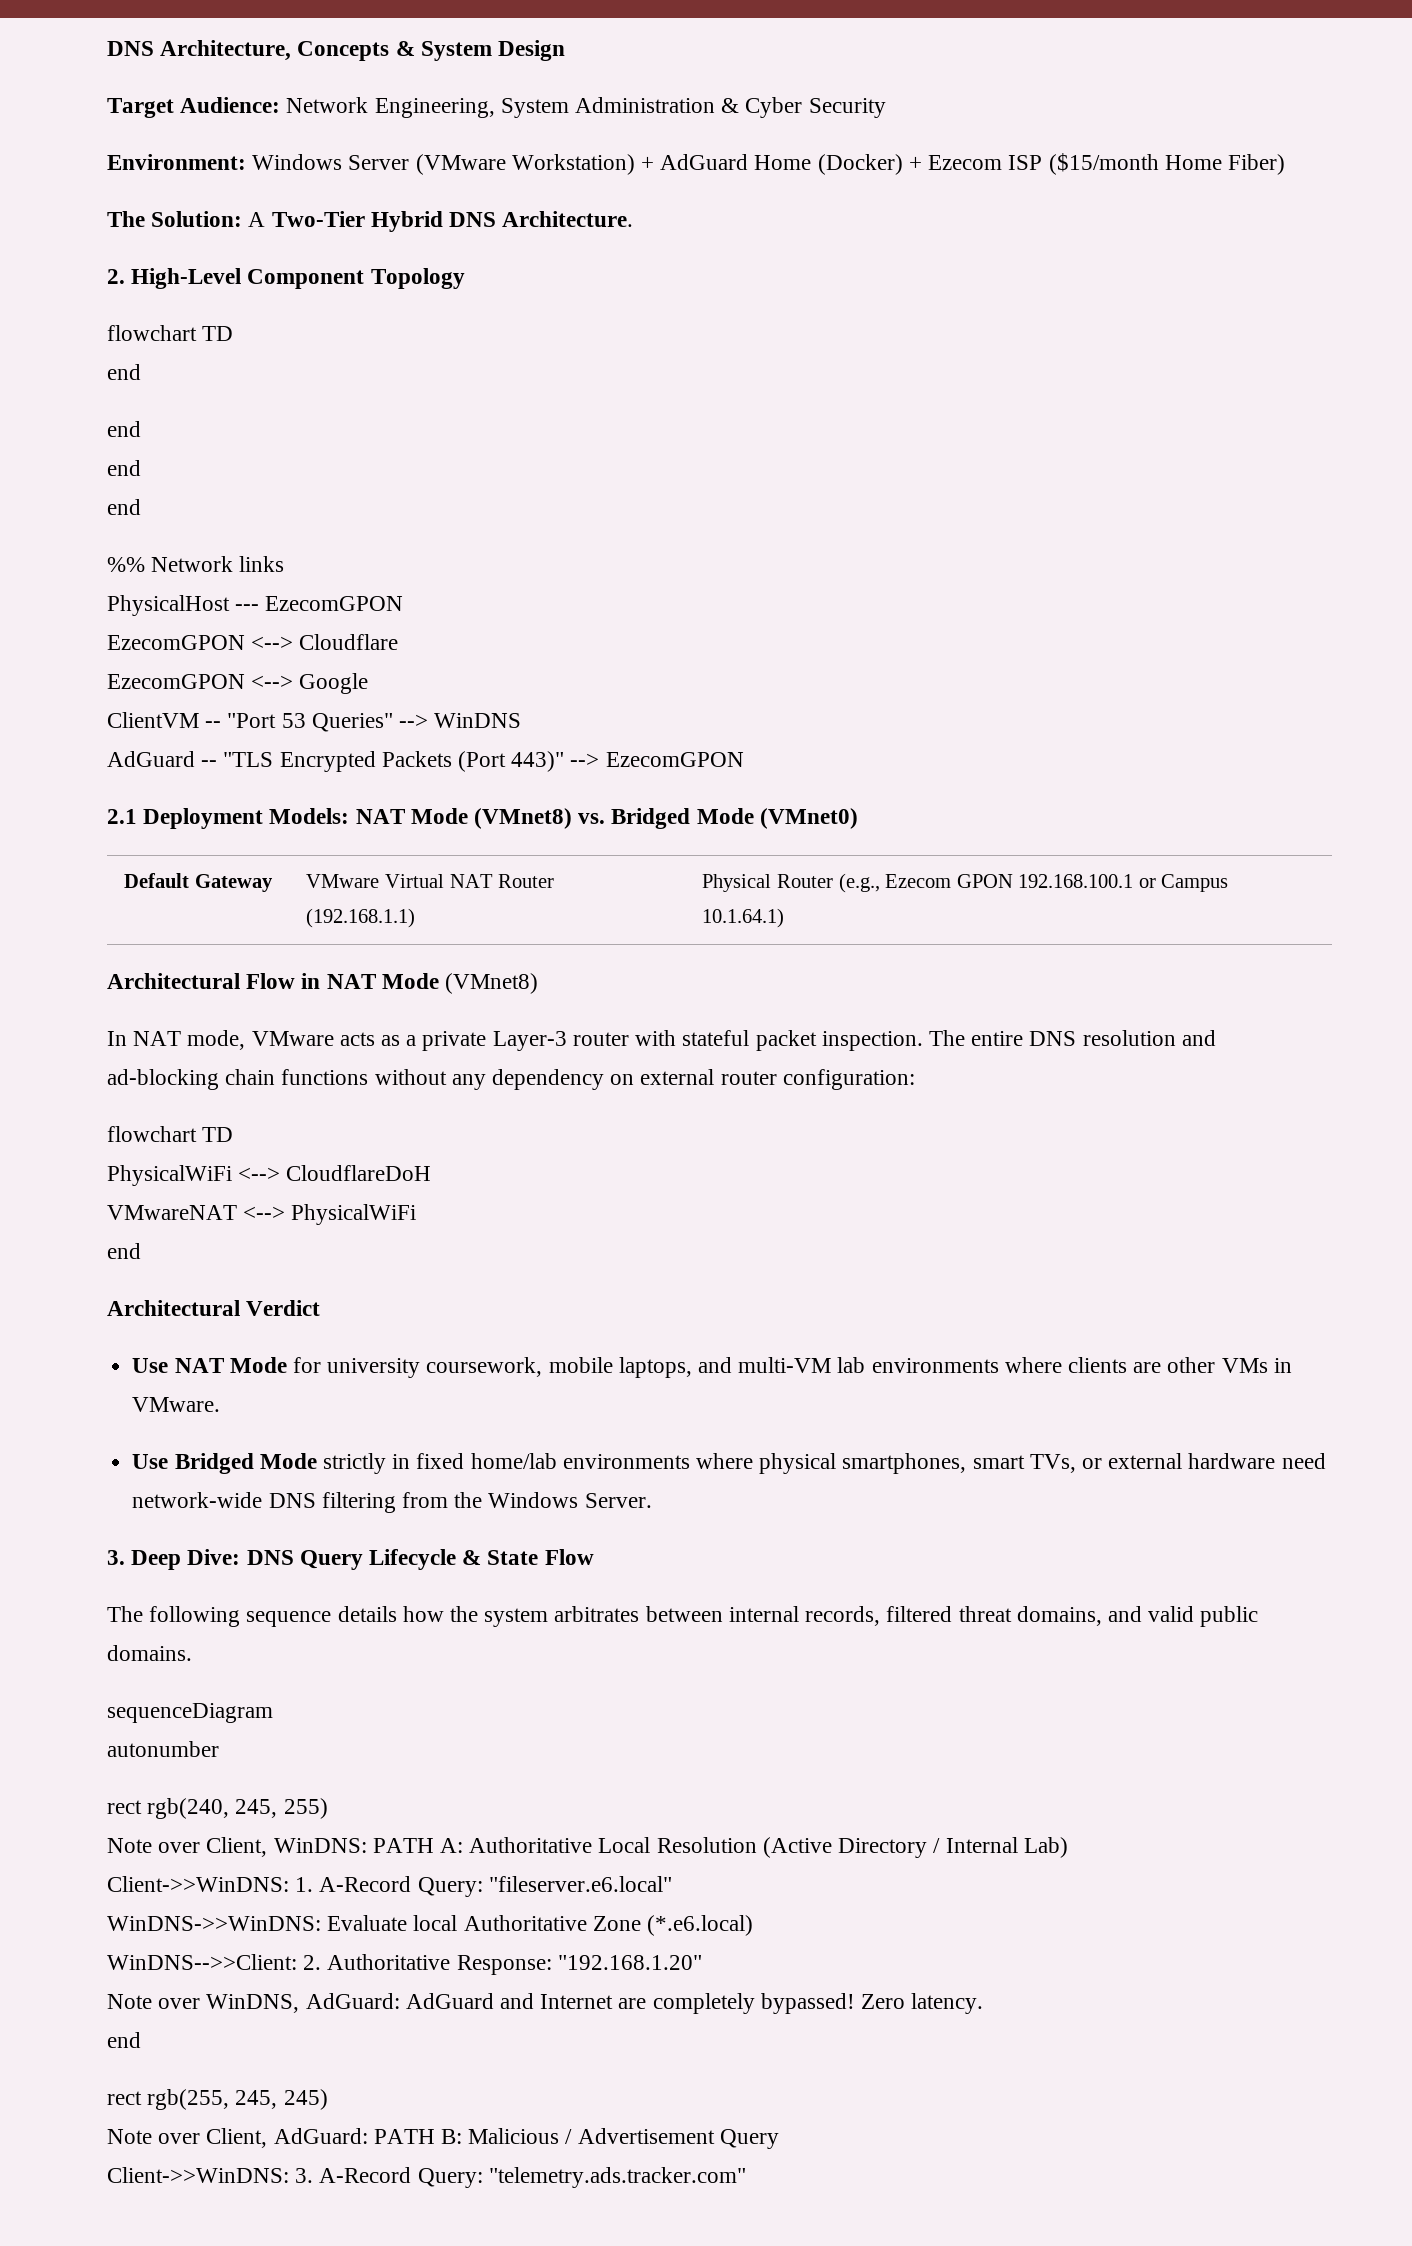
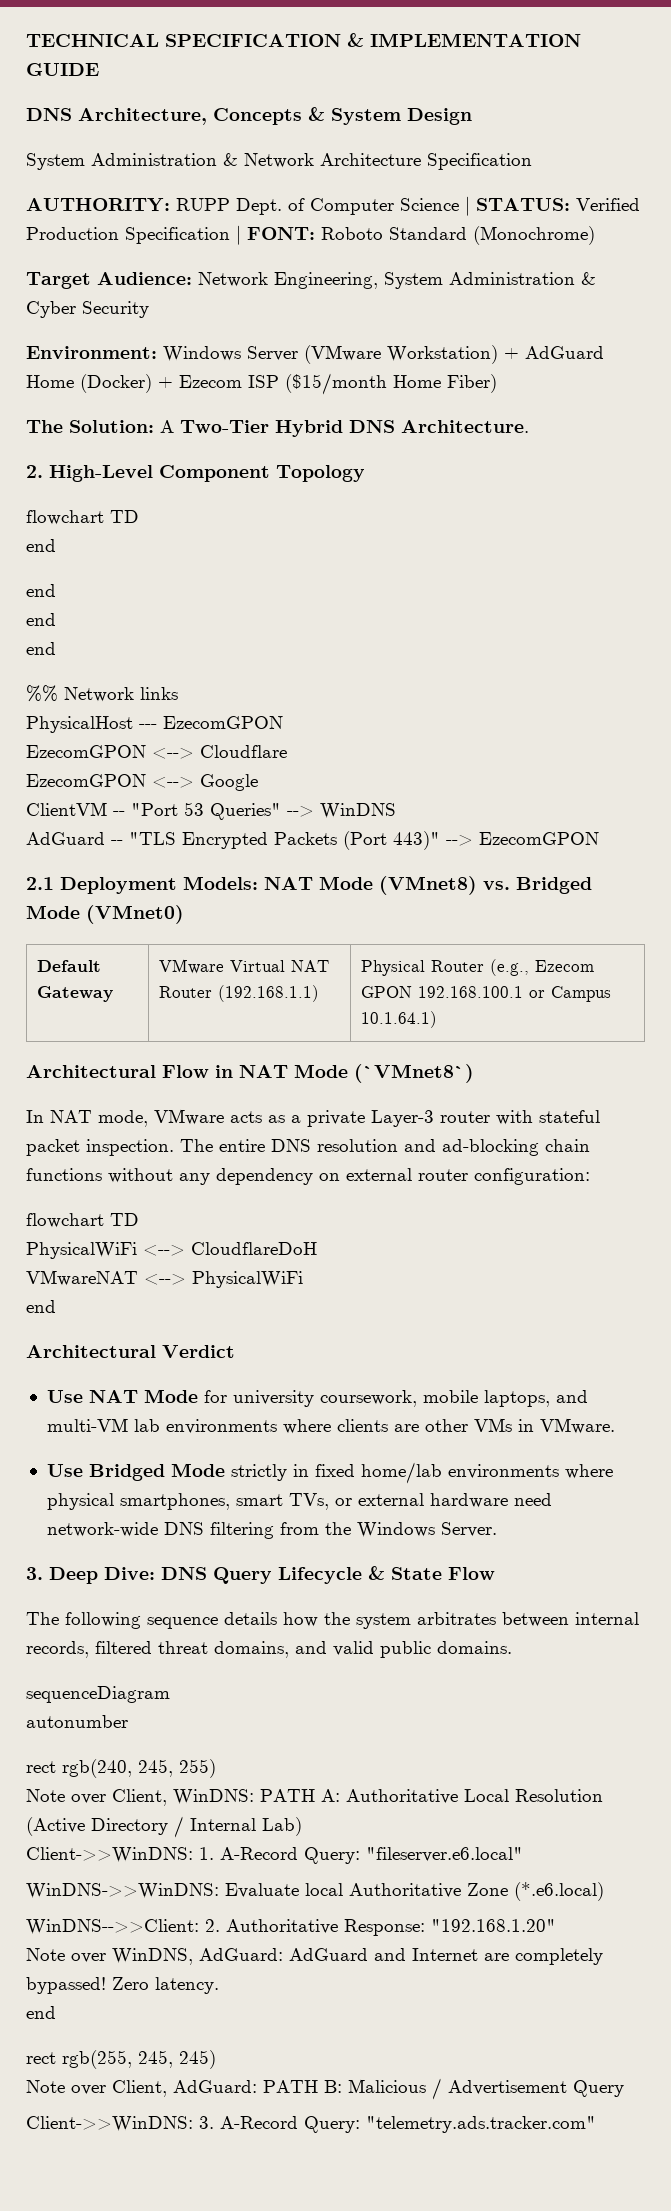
+ TECHNICAL SPECIFICATION & IMPLEMENTATION GUIDE
+ System Administration & Network Architecture Specification
+ AUTHORITY: RUPP Dept. of Computer Science | STATUS: Verified Production Specification | FONT: Roboto Standard (Monochrome)
- Architectural Flow in NAT Mode (VMnet8)
+ Architectural Flow in NAT Mode (`VMnet8`)

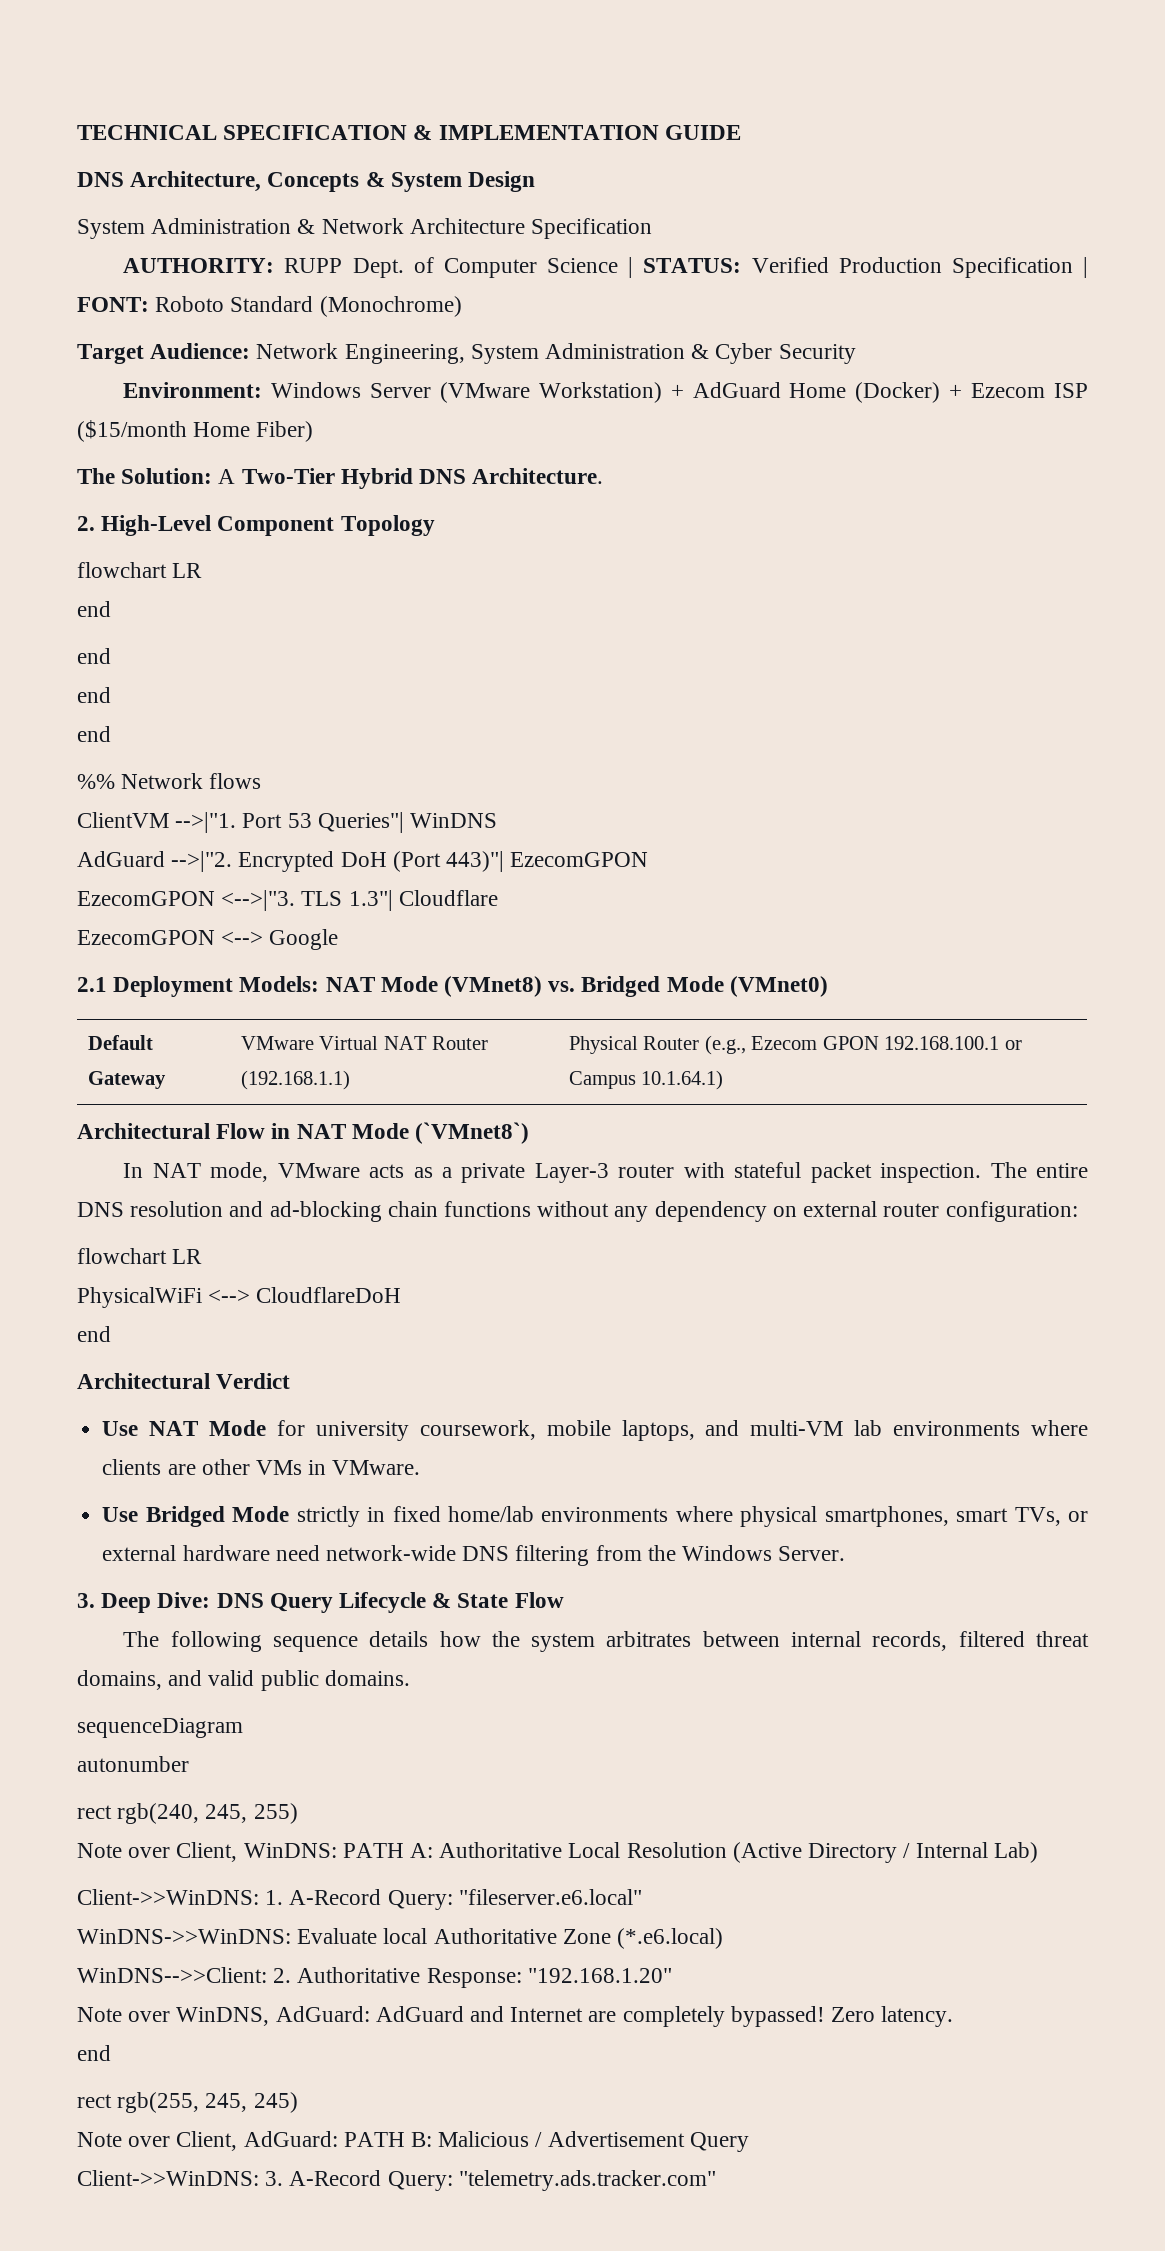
  2. High-Level Component Topology
- flowchart TD
+ flowchart LR
- %% Network links
- PhysicalHost --- EzecomGPON
+ %% Network flows
+ ClientVM -->|"1. Port 53 Queries"| WinDNS
+ AdGuard -->|"2. Encrypted DoH (Port 443)"| EzecomGPON
- EzecomGPON <--> Cloudflare
+ EzecomGPON <-->|"3. TLS 1.3"| Cloudflare
- ClientVM -- "Port 53 Queries" --> WinDNS
- AdGuard -- "TLS Encrypted Packets (Port 443)" --> EzecomGPON
  The entire DNS resolution and ad-blocking chain functions without any dependency on external router configuration:
- flowchart TD
+ flowchart LR
- VMwareNAT <--> PhysicalWiFi

